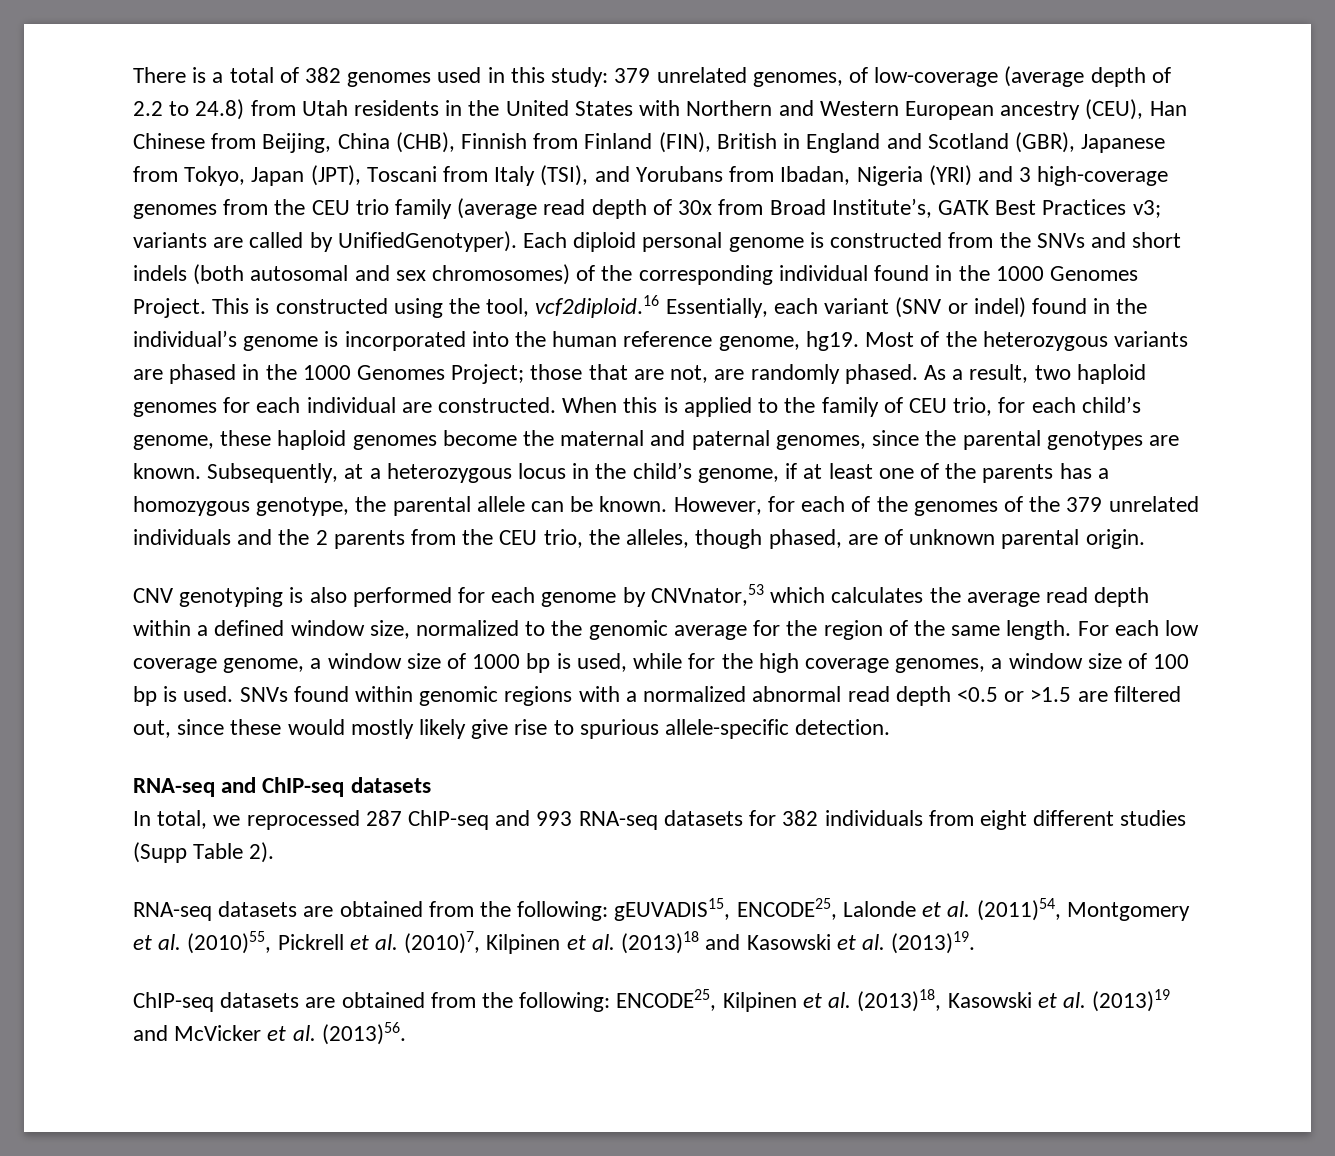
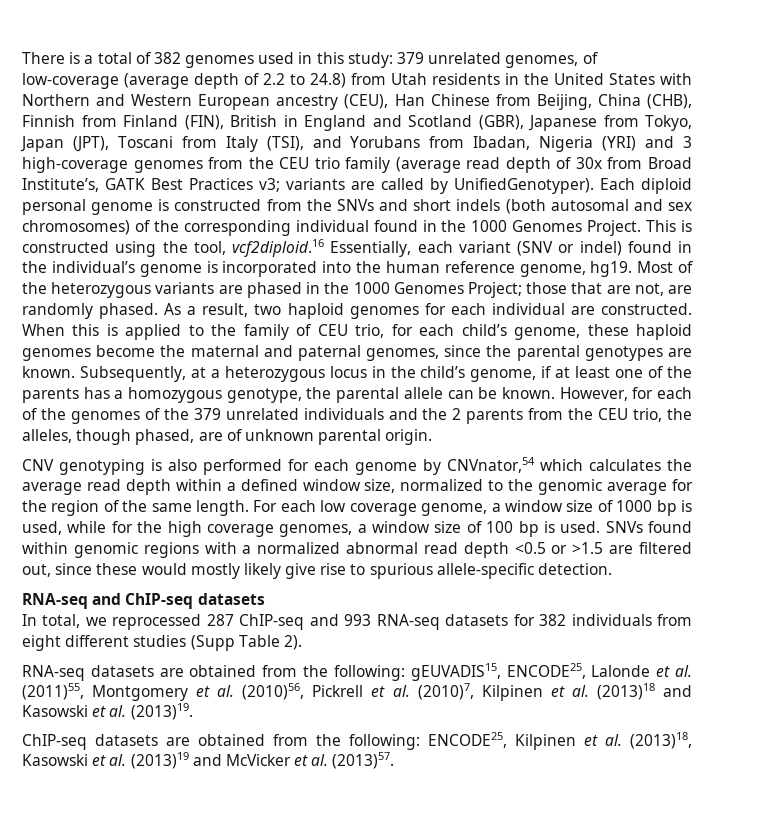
- CNV genotyping is also performed for each genome by CNVnator,53 which calculates the average read depth within a defined window size, normalized to the genomic average for the region of the same length.
+ CNV genotyping is also performed for each genome by CNVnator,54 which calculates the average read depth within a defined window size, normalized to the genomic average for the region of the same length.
- RNA-seq datasets are obtained from the following: gEUVADIS15, ENCODE25, Lalonde et al. (2011)54, Montgomery et al. (2010)55, Pickrell et al. (2010)7, Kilpinen et al. (2013)18 and Kasowski et al. (2013)19.
+ RNA-seq datasets are obtained from the following: gEUVADIS15, ENCODE25, Lalonde et al. (2011)55, Montgomery et al. (2010)56, Pickrell et al. (2010)7, Kilpinen et al. (2013)18 and Kasowski et al. (2013)19.
- ChIP-seq datasets are obtained from the following: ENCODE25, Kilpinen et al. (2013)18, Kasowski et al. (2013)19 and McVicker et al. (2013)56.
+ ChIP-seq datasets are obtained from the following: ENCODE25, Kilpinen et al. (2013)18, Kasowski et al. (2013)19 and McVicker et al. (2013)57.

